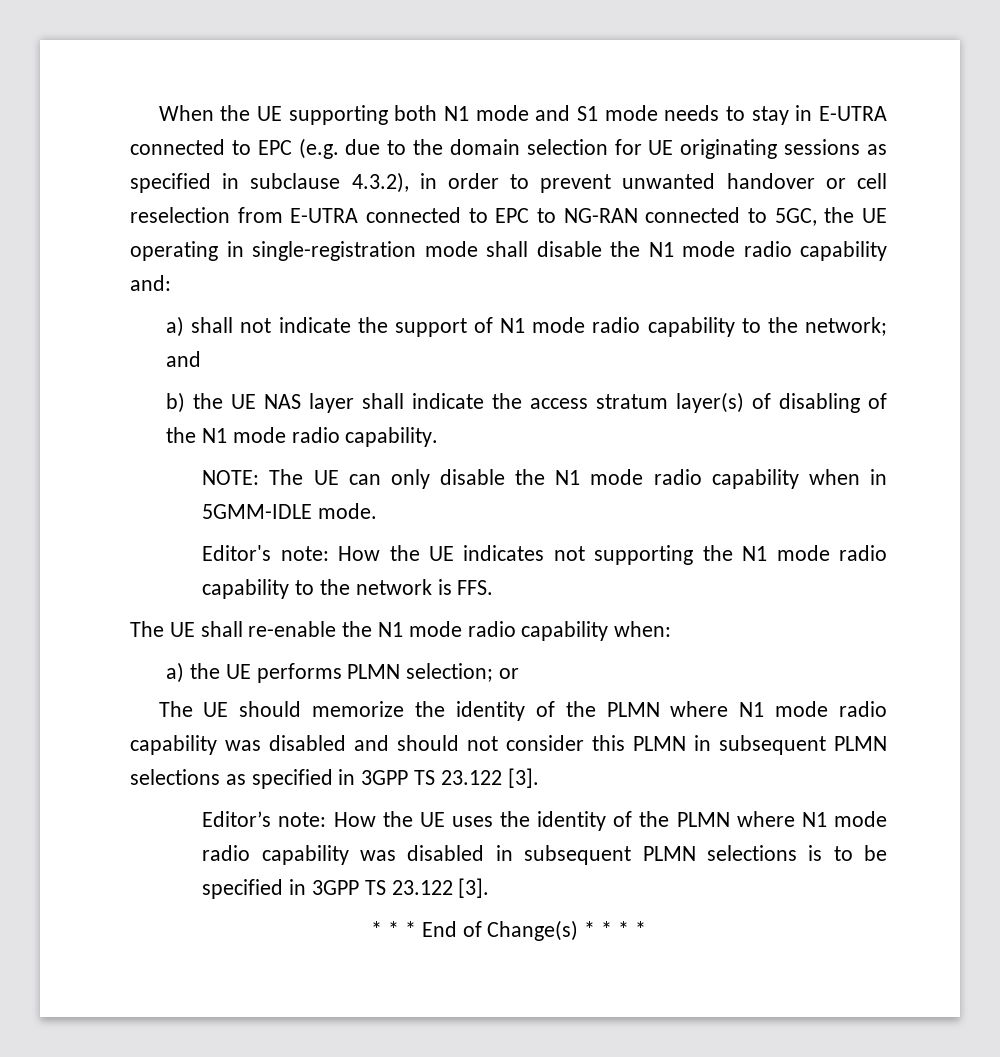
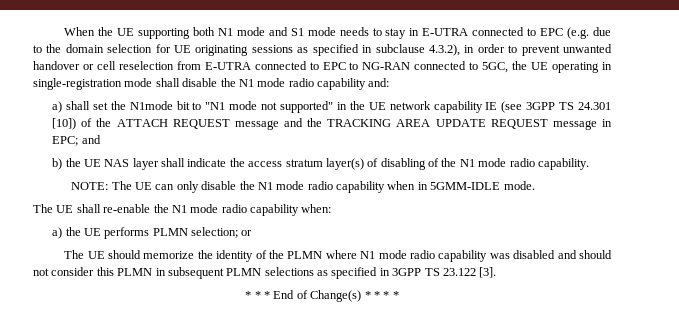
- a) shall not indicate the support of N1 mode radio capability to the network; and
+ a) shall set the N1mode bit to "N1 mode not supported" in the UE network capability IE (see 3GPP TS 24.301 [10]) of the ATTACH REQUEST message and the TRACKING AREA UPDATE REQUEST message in EPC; and
- Editor's note: How the UE indicates not supporting the N1 mode radio capability to the network is FFS.
- Editor’s note: How the UE uses the identity of the PLMN where N1 mode radio capability was disabled in subsequent PLMN selections is to be specified in 3GPP TS 23.122 [3].

